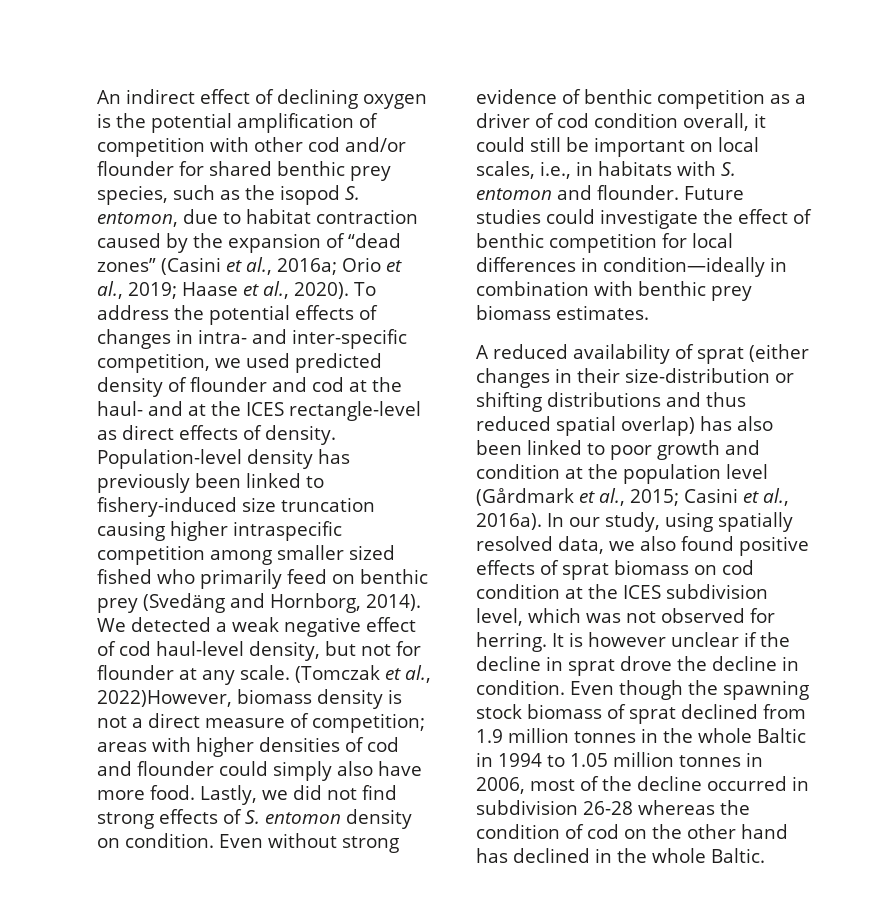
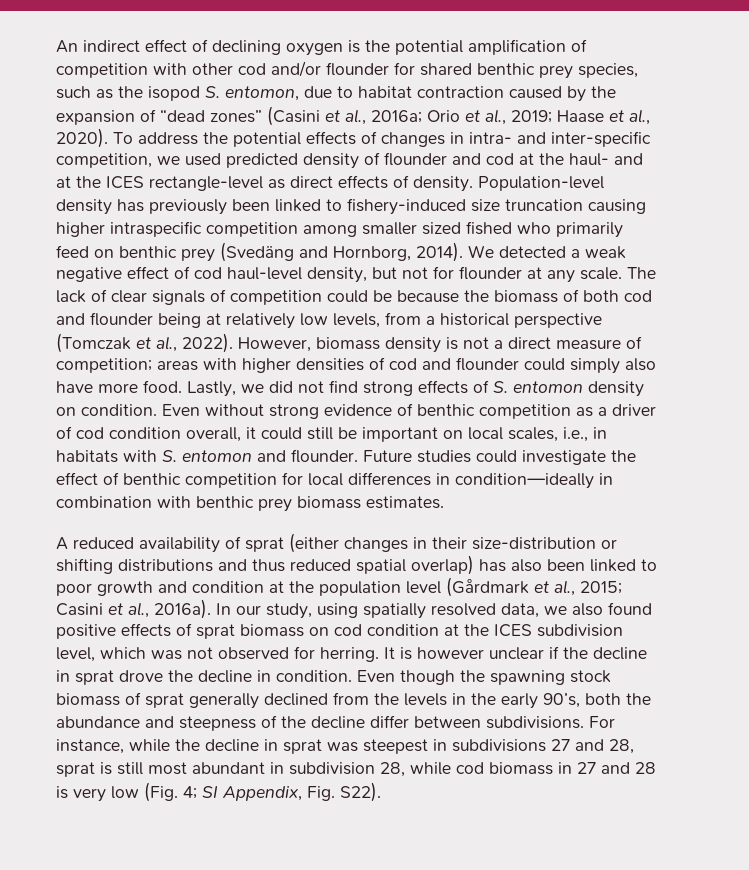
- (Tomczak et al., 2022)However, biomass density is not a direct measure of competition; areas with higher densities of cod and flounder could simply also have more food.
+ The lack of clear signals of competition could be because the biomass of both cod and flounder being at relatively low levels, from a historical perspective (Tomczak et al., 2022). However, biomass density is not a direct measure of competition; areas with higher densities of cod and flounder could simply also have more food.
- Even though the spawning stock biomass of sprat declined from 1.9 million tonnes in the whole Baltic in 1994 to 1.05 million tonnes in 2006, most of the decline occurred in subdivision 26-28 whereas the condition of cod on the other hand has declined in the whole Baltic.
+ Even though the spawning stock biomass of sprat generally declined from the levels in the early 90’s, both the abundance and steepness of the decline differ between subdivisions. For instance, while the decline in sprat was steepest in subdivisions 27 and 28, sprat is still most abundant in subdivision 28, while cod biomass in 27 and 28 is very low (Fig. 4; SI Appendix, Fig. S22).

